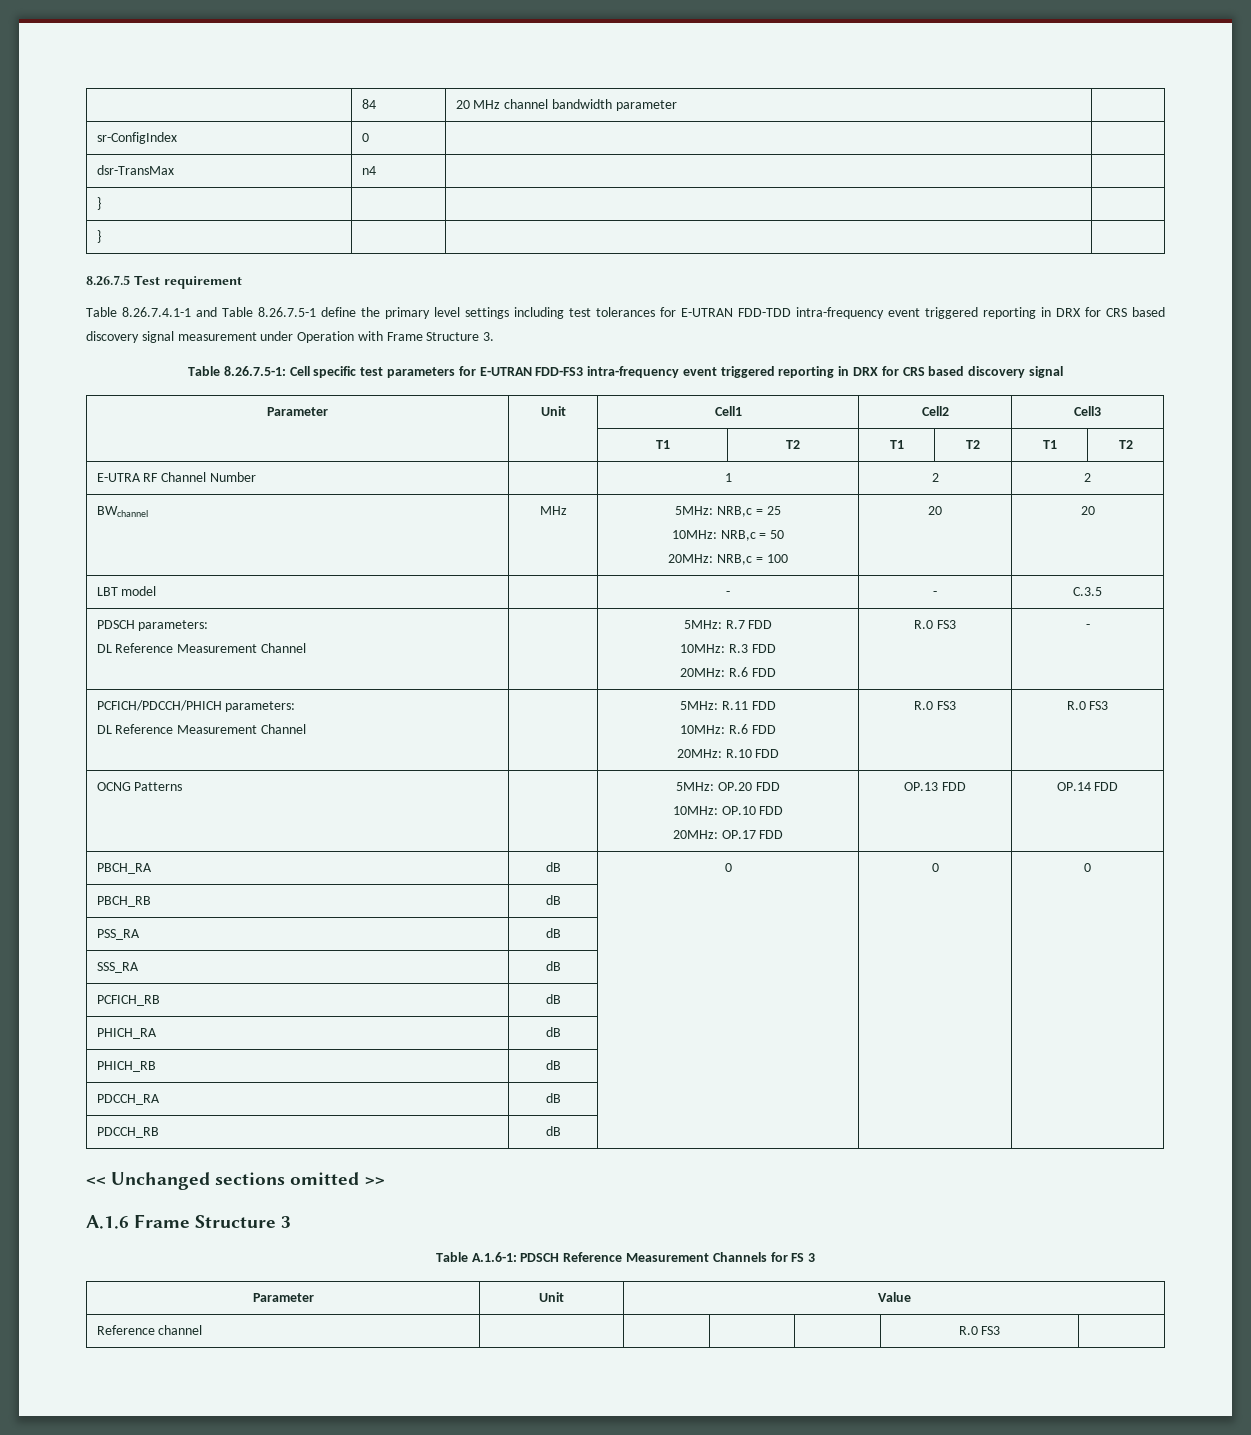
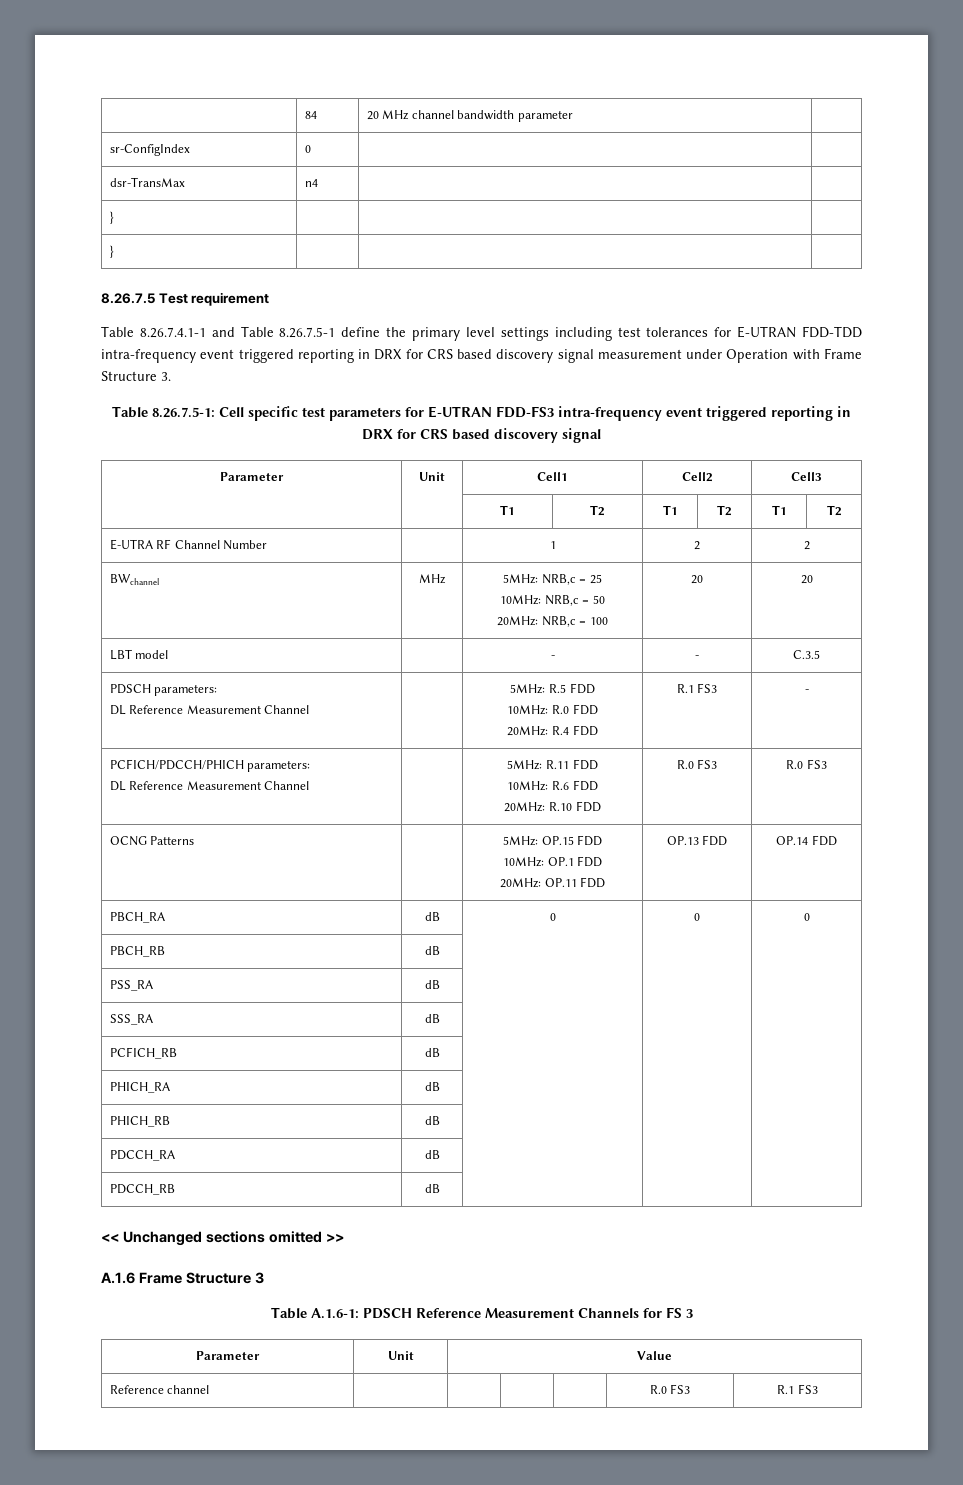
  PDSCH parameters:
- DL Reference Measurement Channel | | 5MHz: R.7 FDD
- 10MHz: R.3 FDD
- 20MHz: R.6 FDD | R.0 FS3 | -
+ DL Reference Measurement Channel | | 5MHz: R.5 FDD
+ 10MHz: R.0 FDD
+ 20MHz: R.4 FDD | R.1 FS3 | -
- OCNG Patterns | | 5MHz: OP.20 FDD
- 10MHz: OP.10 FDD
- 20MHz: OP.17 FDD | OP.13 FDD | OP.14 FDD
+ OCNG Patterns | | 5MHz: OP.15 FDD
+ 10MHz: OP.1 FDD
+ 20MHz: OP.11 FDD | OP.13 FDD | OP.14 FDD
- Reference channel | | | | | R.0 FS3 |
+ Reference channel | | | | | R.0 FS3 | R.1 FS3

